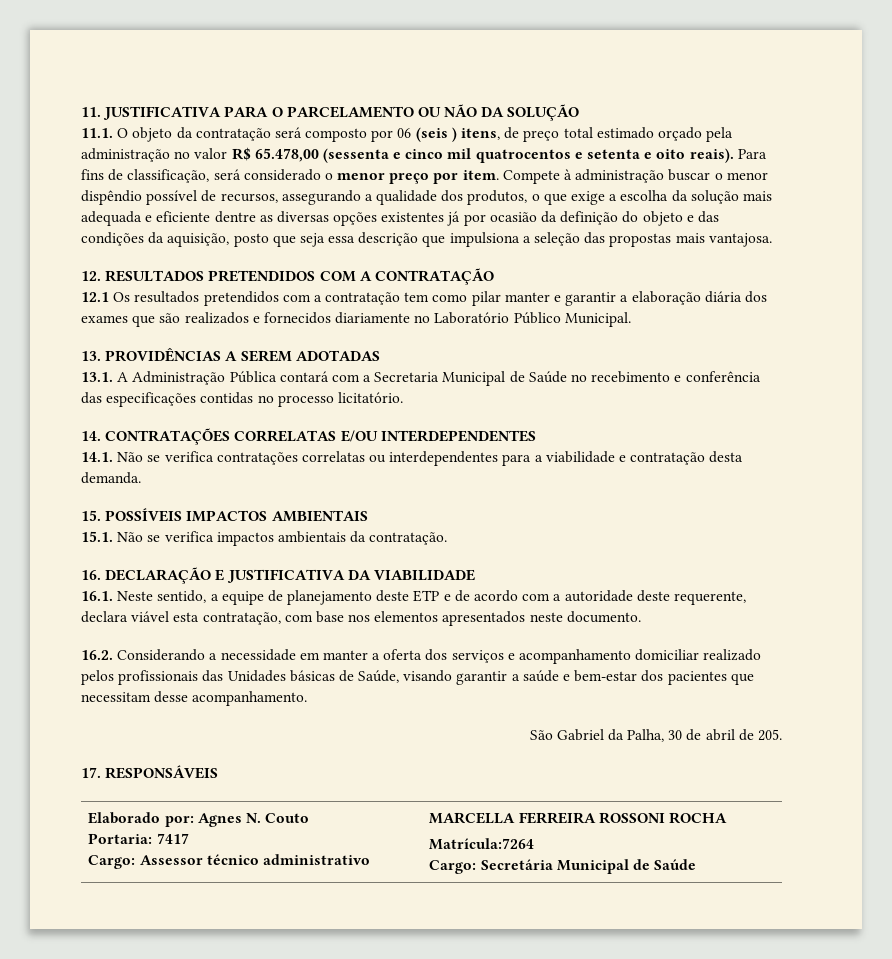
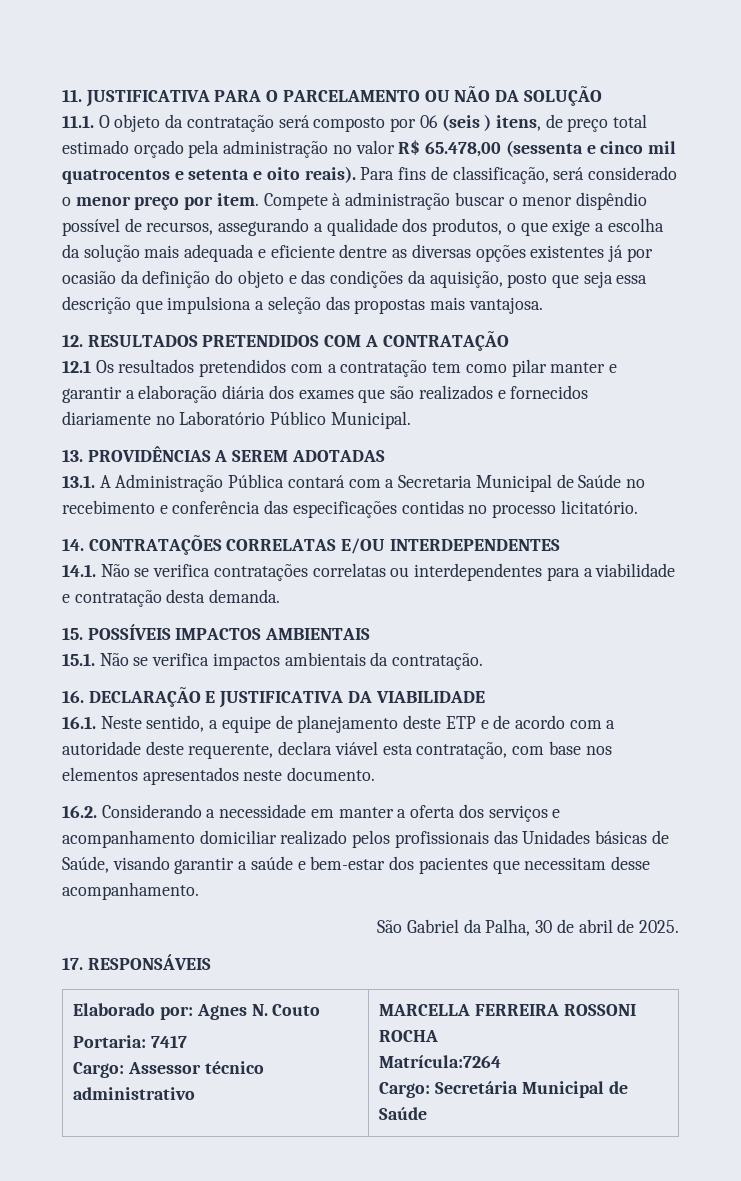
- São Gabriel da Palha, 30 de abril de 205.
+ São Gabriel da Palha, 30 de abril de 2025.

